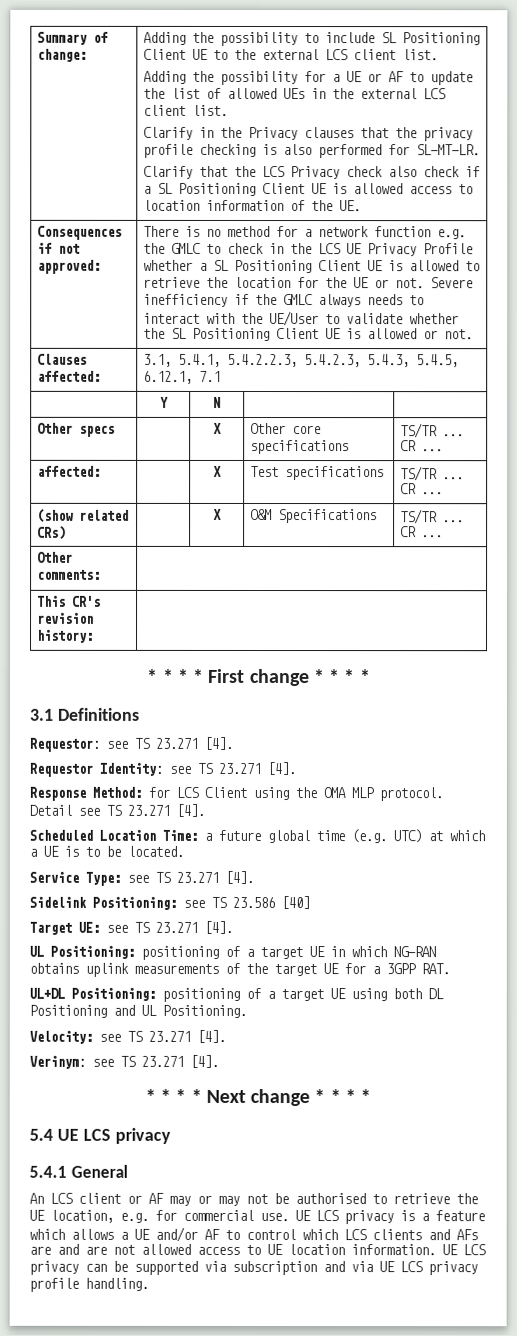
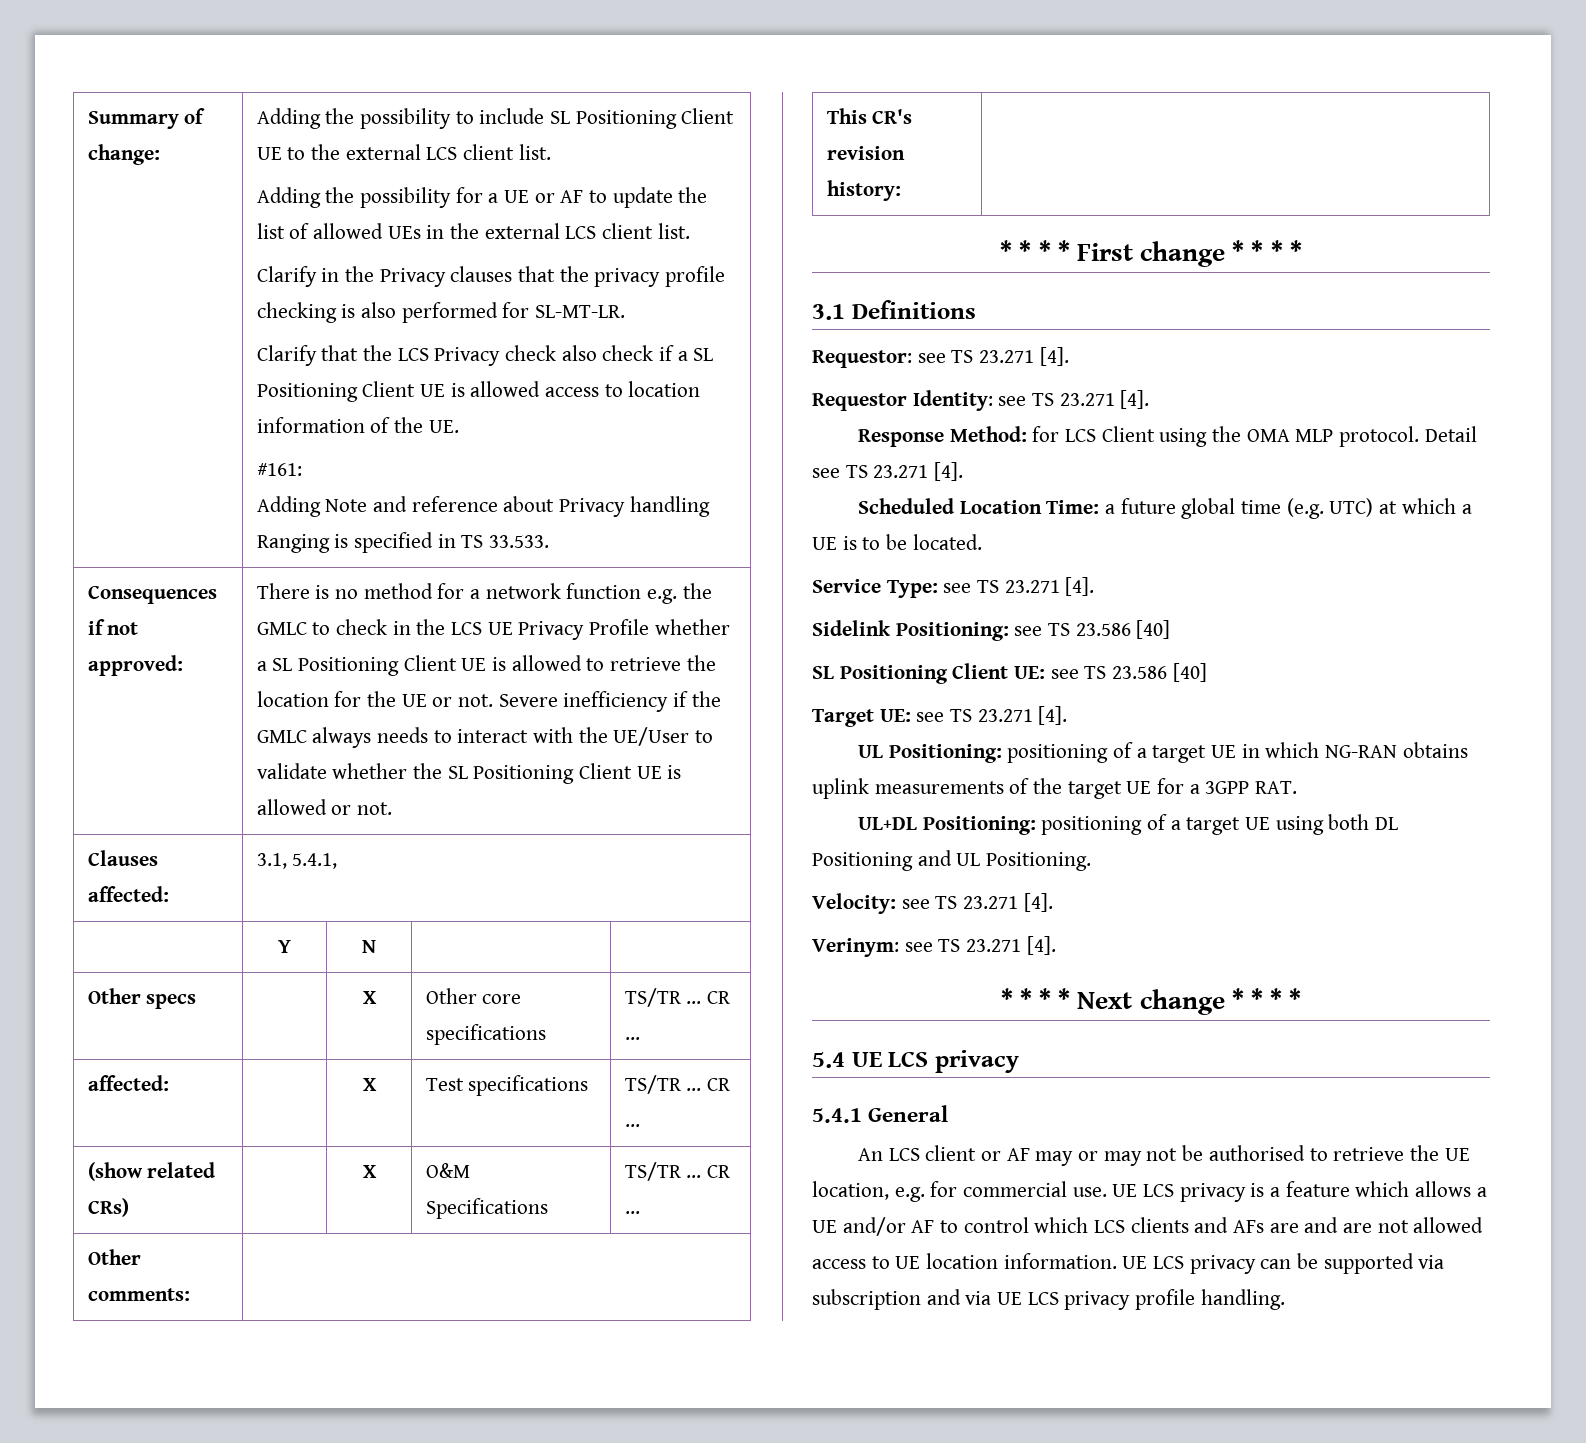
+ #161:
+ Adding Note and reference about Privacy handling Ranging is specified in TS 33.533.
- Clauses affected: | 3.1, 5.4.1, 5.4.2.2.3, 5.4.2.3, 5.4.3, 5.4.5, 6.12.1, 7.1
+ Clauses affected: | 3.1, 5.4.1,
+ SL Positioning Client UE: see TS 23.586 [40]

